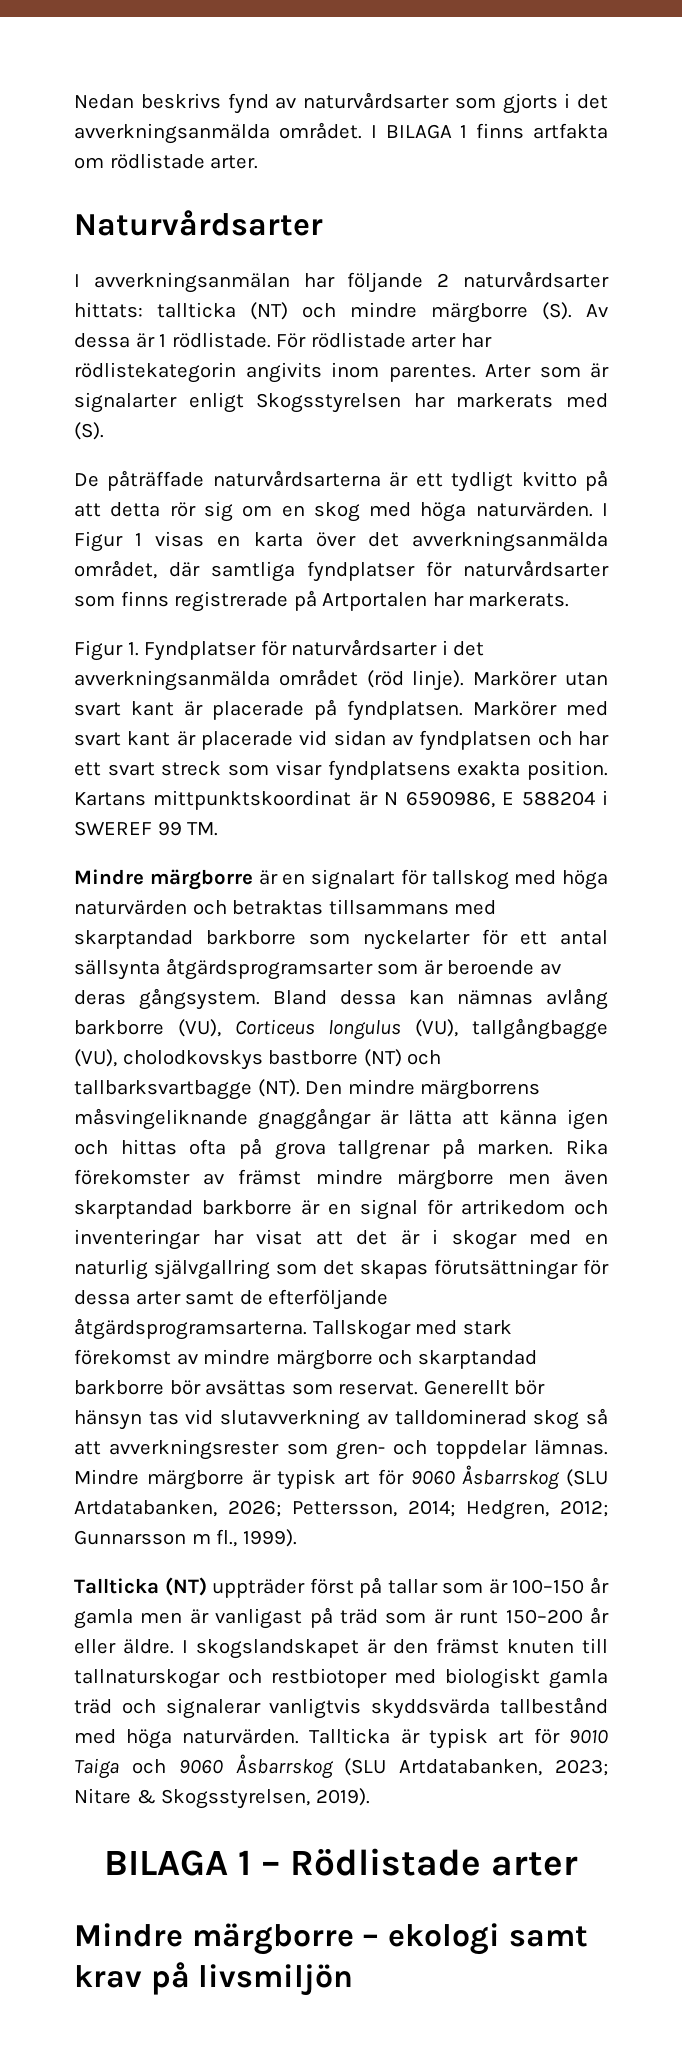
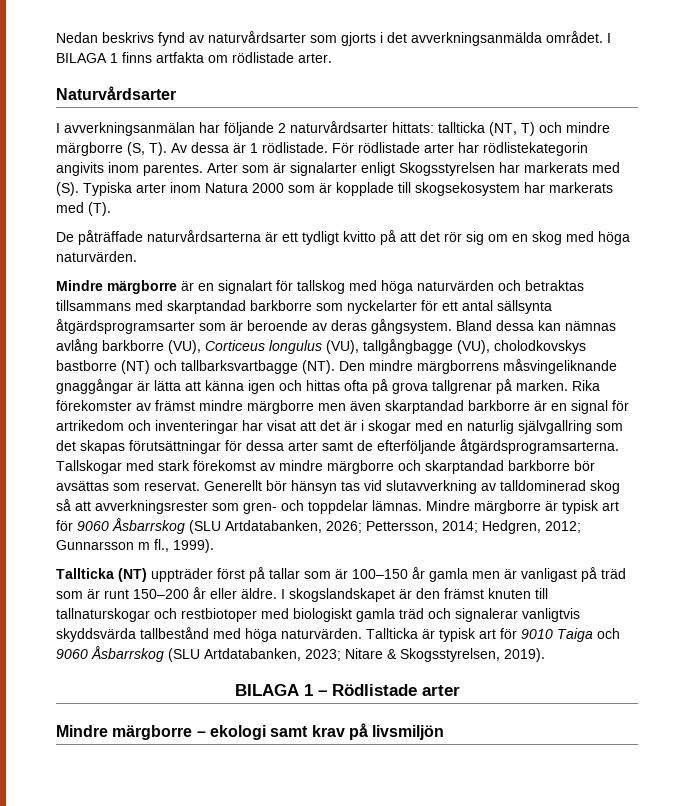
- I avverkningsanmälan har följande 2 naturvårdsarter hittats: tallticka (NT) och mindre märgborre (S). Av dessa är 1 rödlistade.
+ I avverkningsanmälan har följande 2 naturvårdsarter hittats: tallticka (NT, T) och mindre märgborre (S, T). Av dessa är 1 rödlistade.
- Arter som är signalarter enligt Skogsstyrelsen har markerats med (S).
+ Arter som är signalarter enligt Skogsstyrelsen har markerats med (S). Typiska arter inom Natura 2000 som är kopplade till skogsekosystem har markerats med (T).
- De påträffade naturvårdsarterna är ett tydligt kvitto på att detta rör sig om en skog med höga naturvärden. I Figur 1 visas en karta över det avverkningsanmälda området, där samtliga fyndplatser för naturvårdsarter som finns registrerade på Artportalen har markerats.
- Figur 1. Fyndplatser för naturvårdsarter i det avverkningsanmälda området (röd linje). Markörer utan svart kant är placerade på fyndplatsen. Markörer med svart kant är placerade vid sidan av fyndplatsen och har ett svart streck som visar fyndplatsens exakta position. Kartans mittpunktskoordinat är N 6590986, E 588204 i SWEREF 99 TM.
+ De påträffade naturvårdsarterna är ett tydligt kvitto på att det rör sig om en skog med höga naturvärden.

